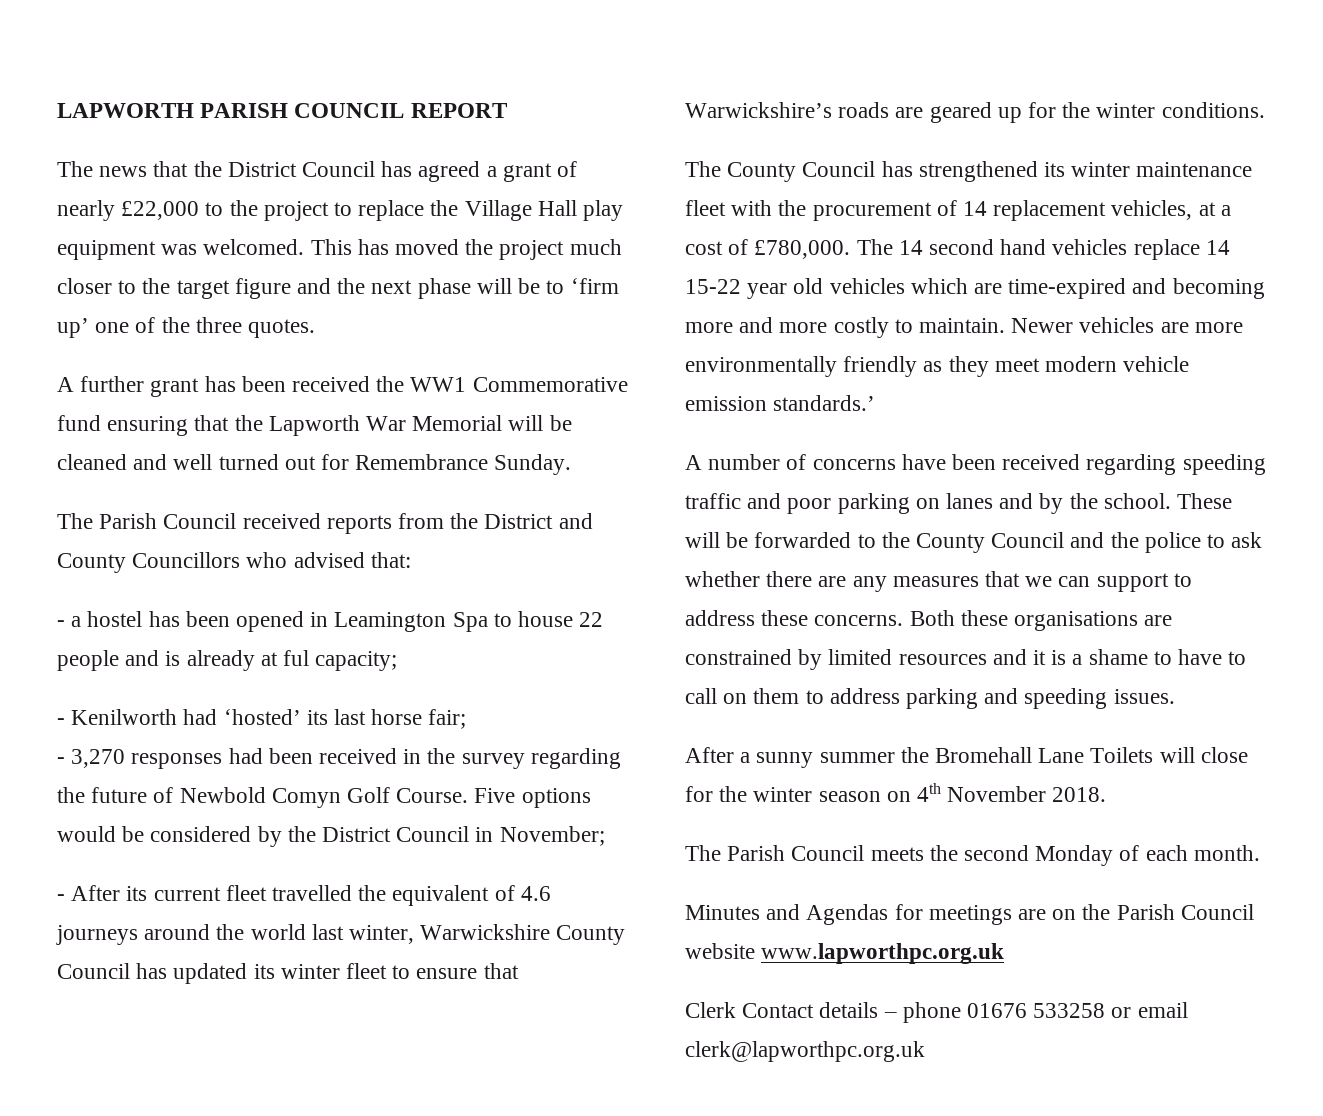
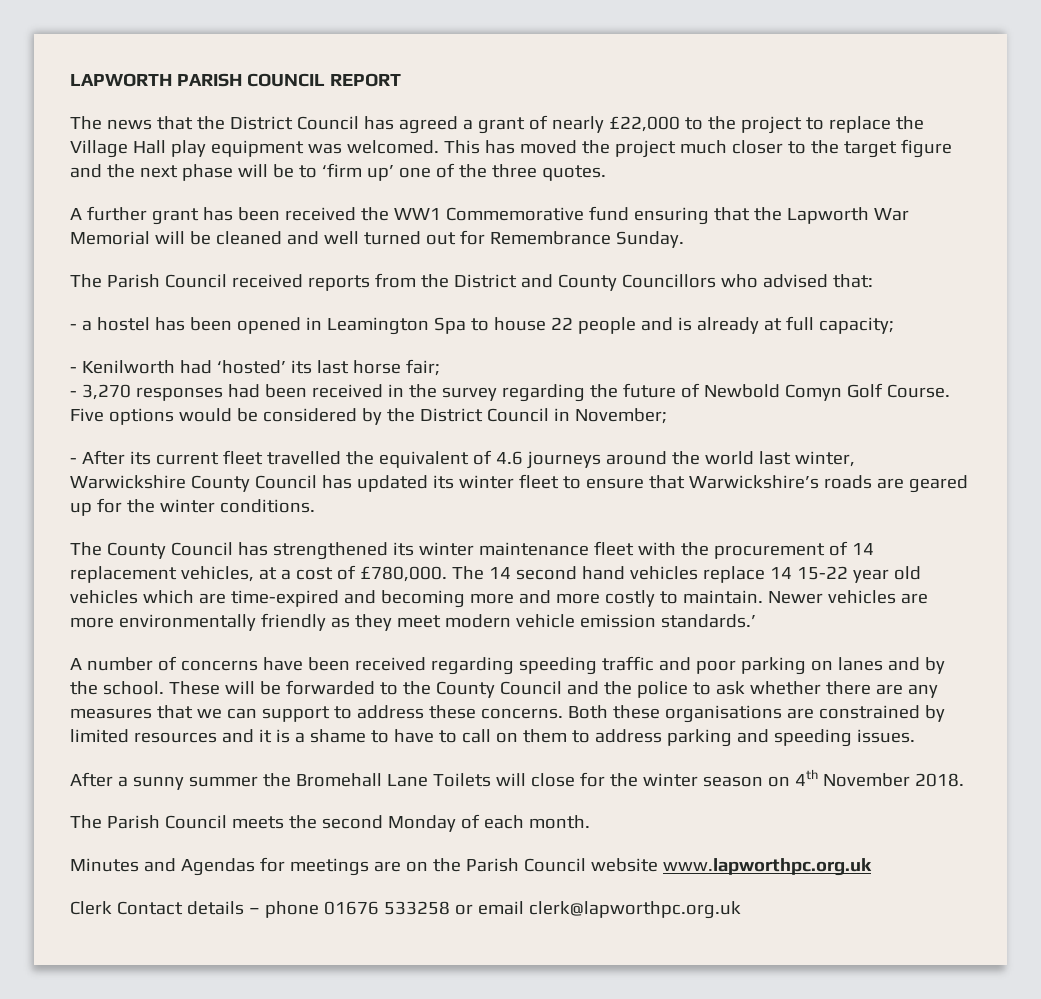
- - a hostel has been opened in Leamington Spa to house 22 people and is already at ful capacity;
+ - a hostel has been opened in Leamington Spa to house 22 people and is already at full capacity;

